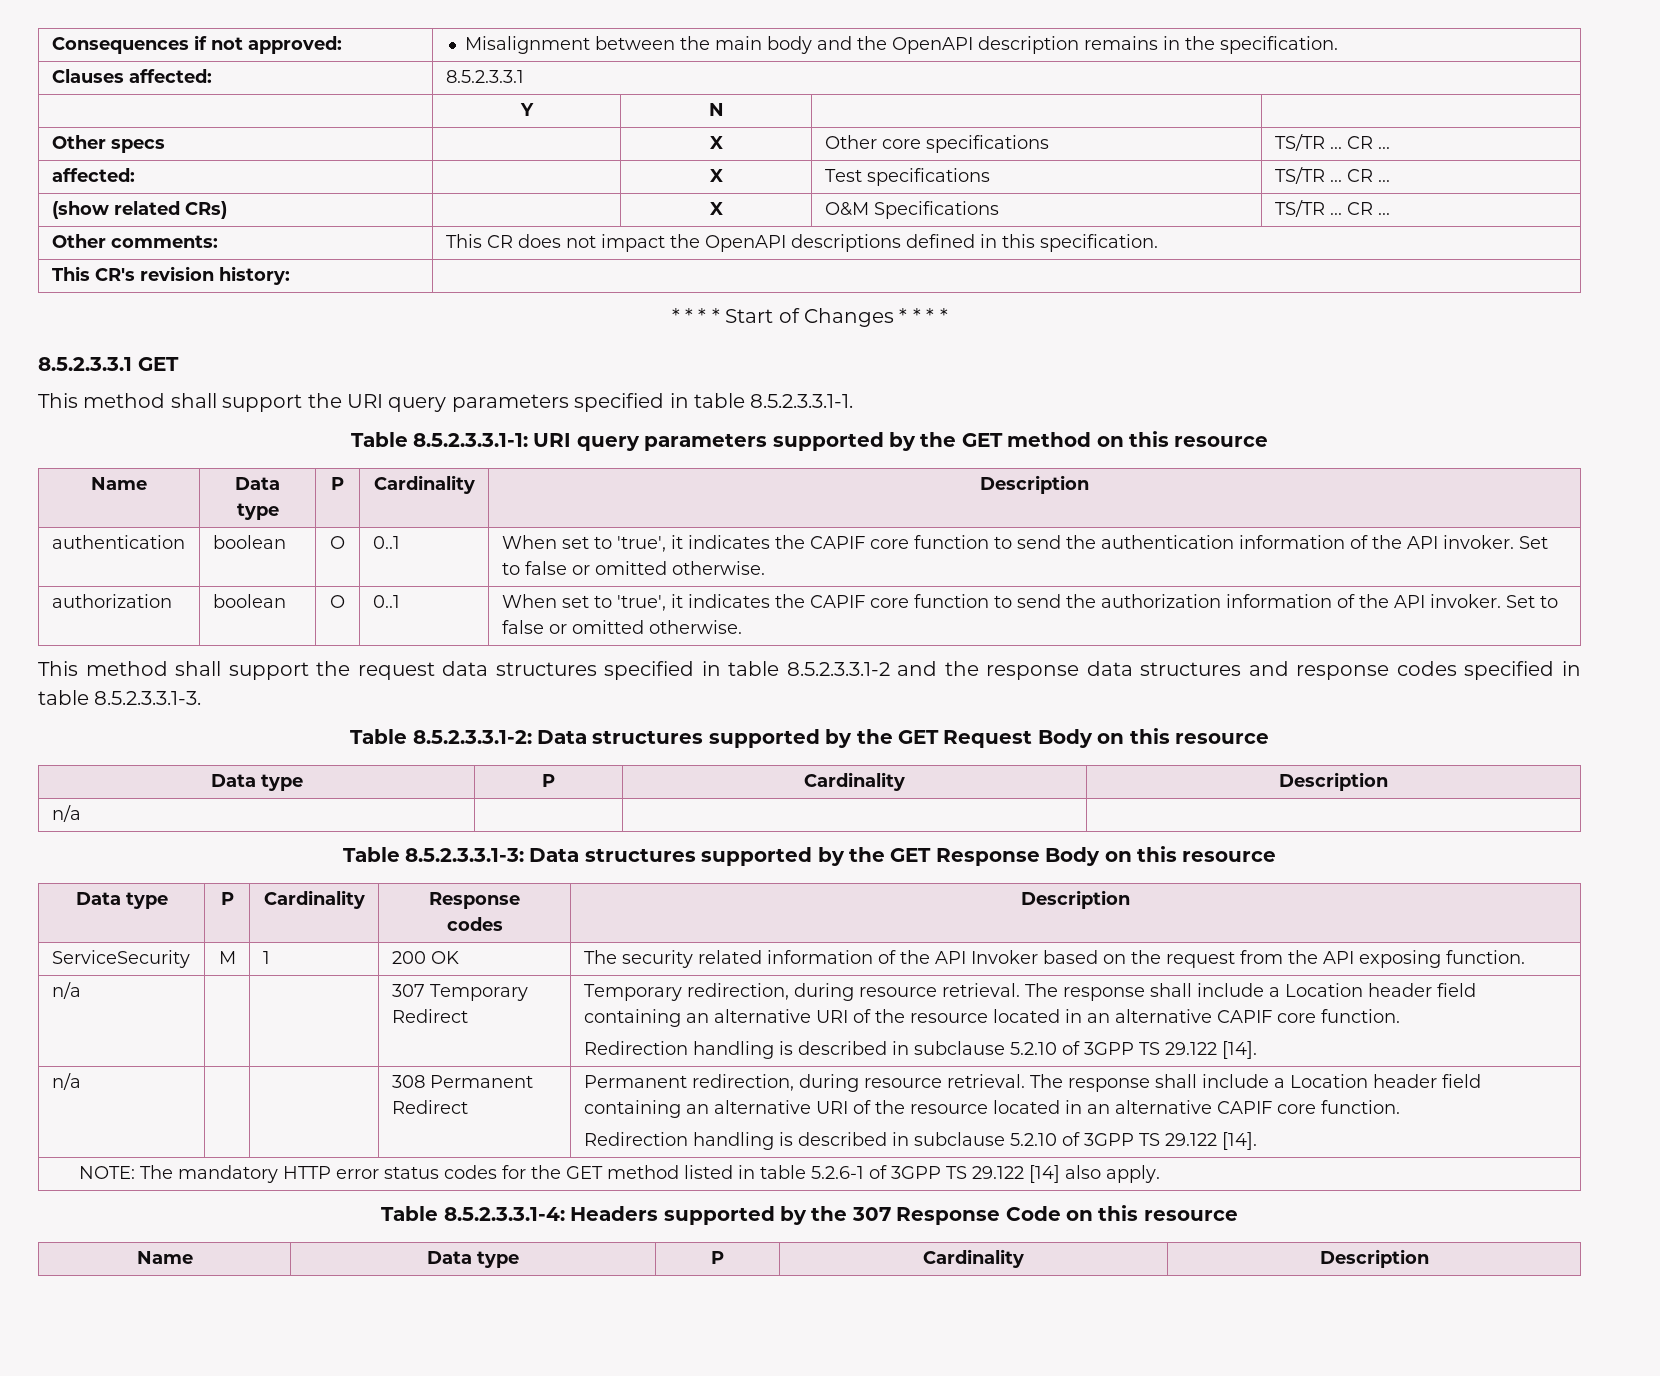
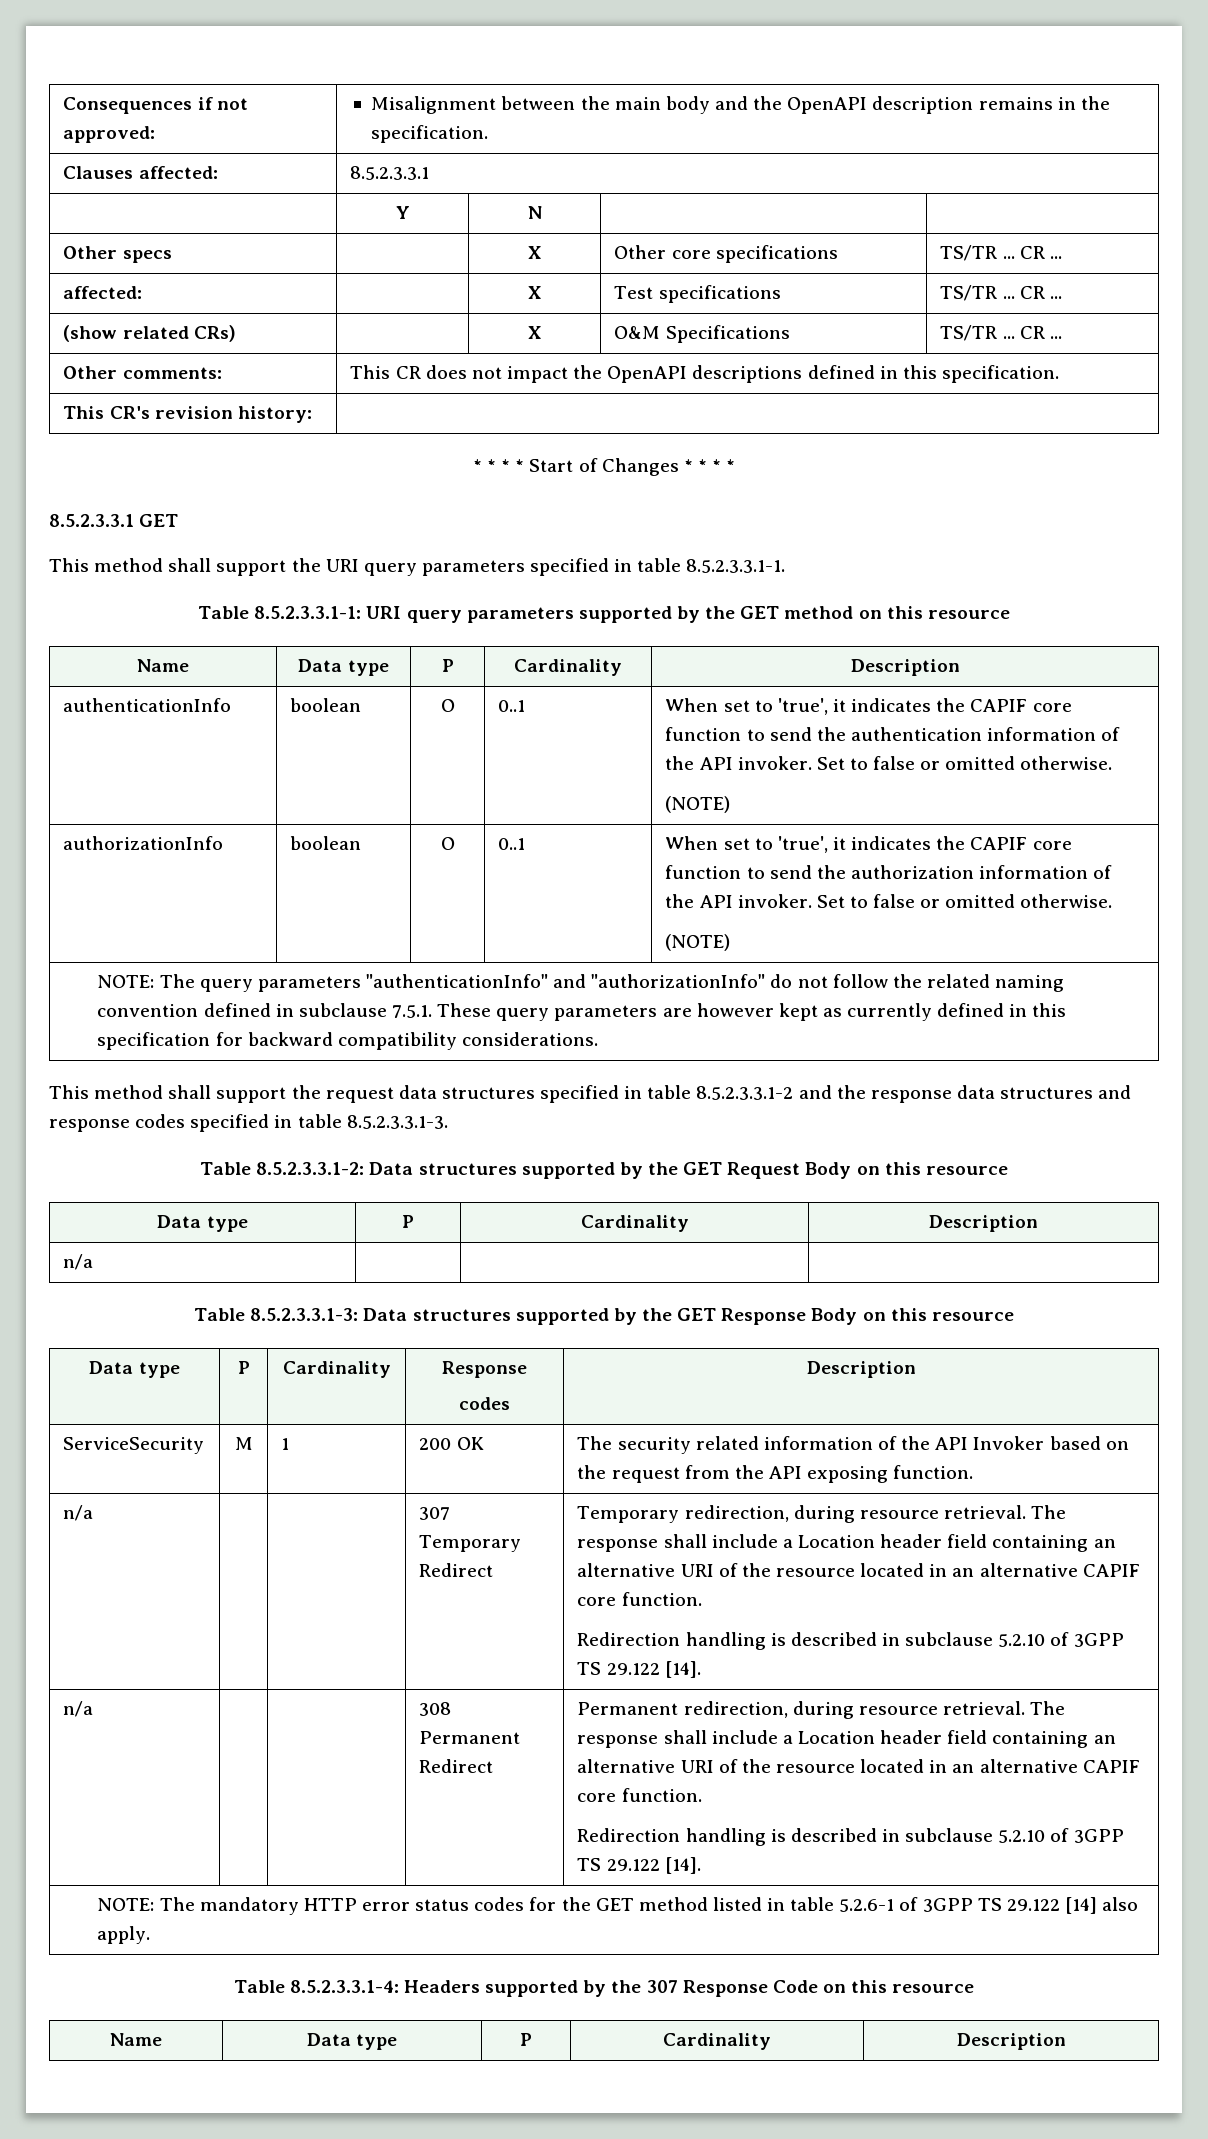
- authentication | boolean | O | 0..1 | When set to 'true', it indicates the CAPIF core function to send the authentication information of the API invoker. Set to false or omitted otherwise.
- authorization | boolean | O | 0..1 | When set to 'true', it indicates the CAPIF core function to send the authorization information of the API invoker. Set to false or omitted otherwise.
+ authenticationInfo | boolean | O | 0..1 | When set to 'true', it indicates the CAPIF core function to send the authentication information of the API invoker. Set to false or omitted otherwise.
+ (NOTE)
+ authorizationInfo | boolean | O | 0..1 | When set to 'true', it indicates the CAPIF core function to send the authorization information of the API invoker. Set to false or omitted otherwise.
+ (NOTE)
+ NOTE: The query parameters "authenticationInfo" and "authorizationInfo" do not follow the related naming convention defined in subclause 7.5.1. These query parameters are however kept as currently defined in this specification for backward compatibility considerations.

